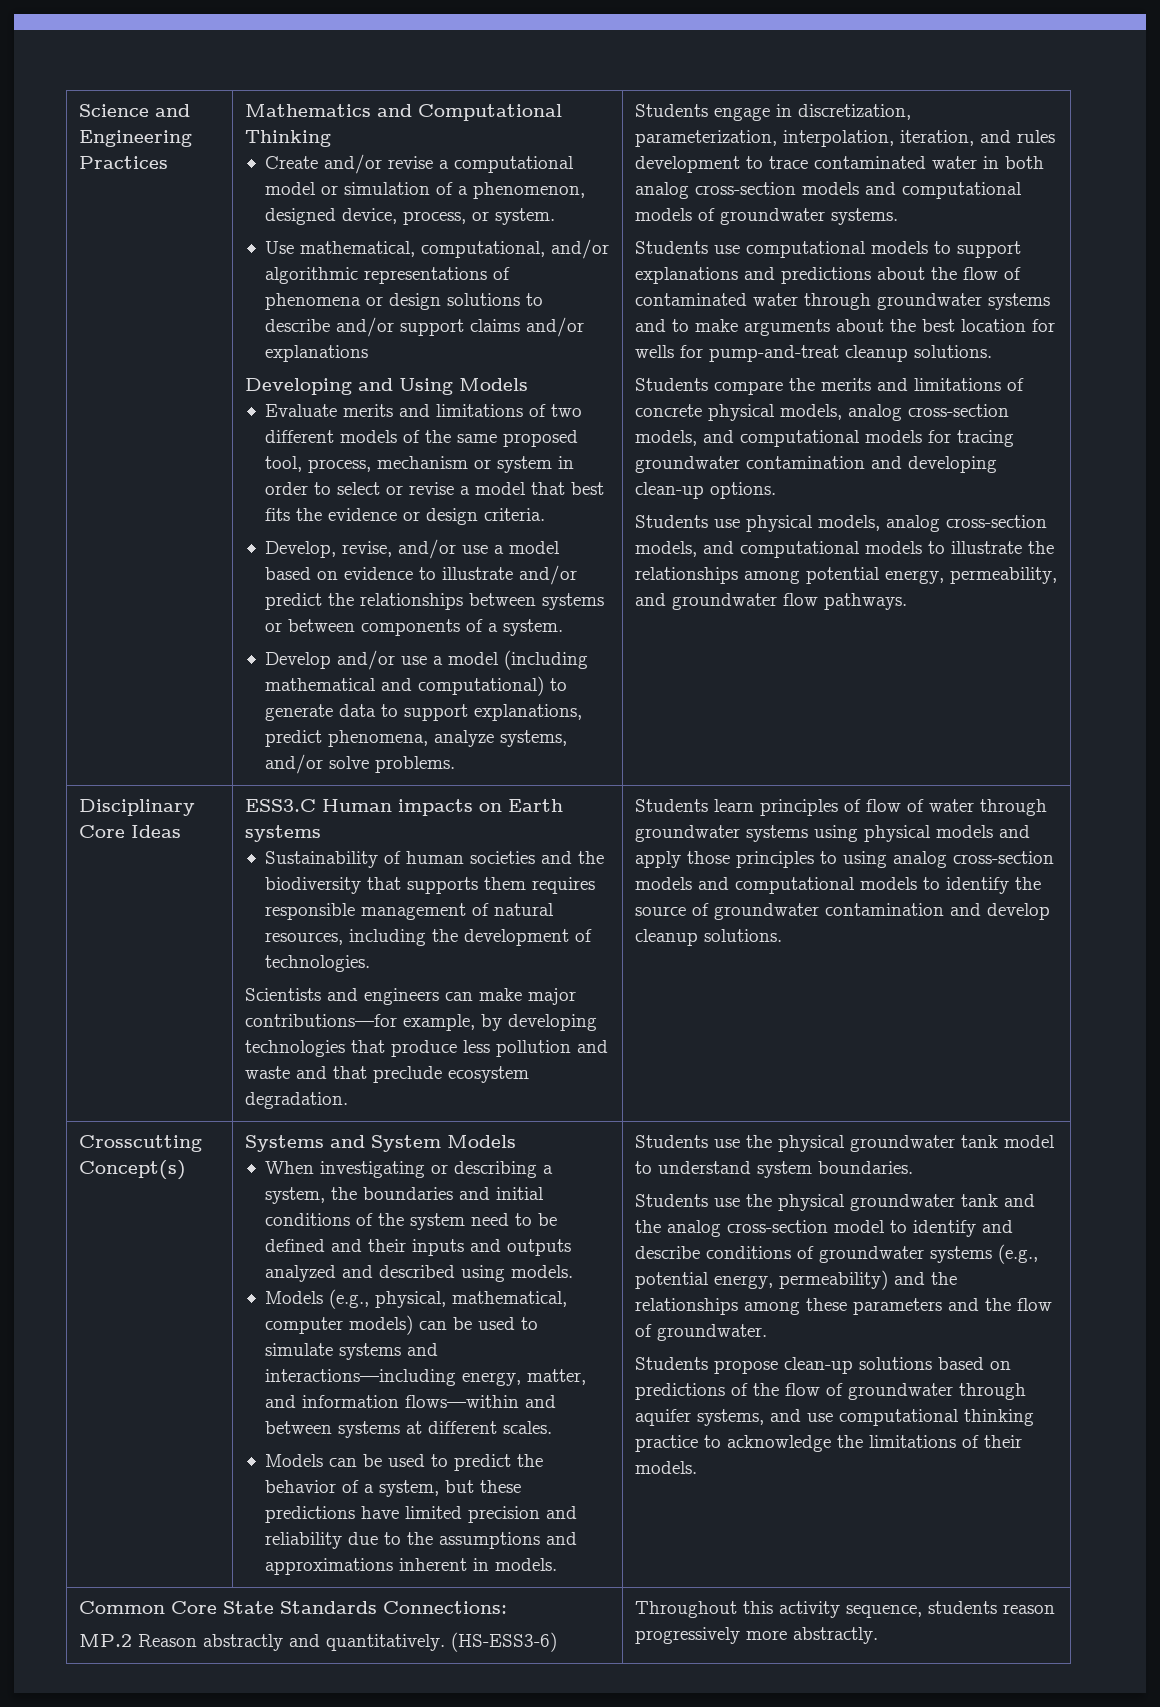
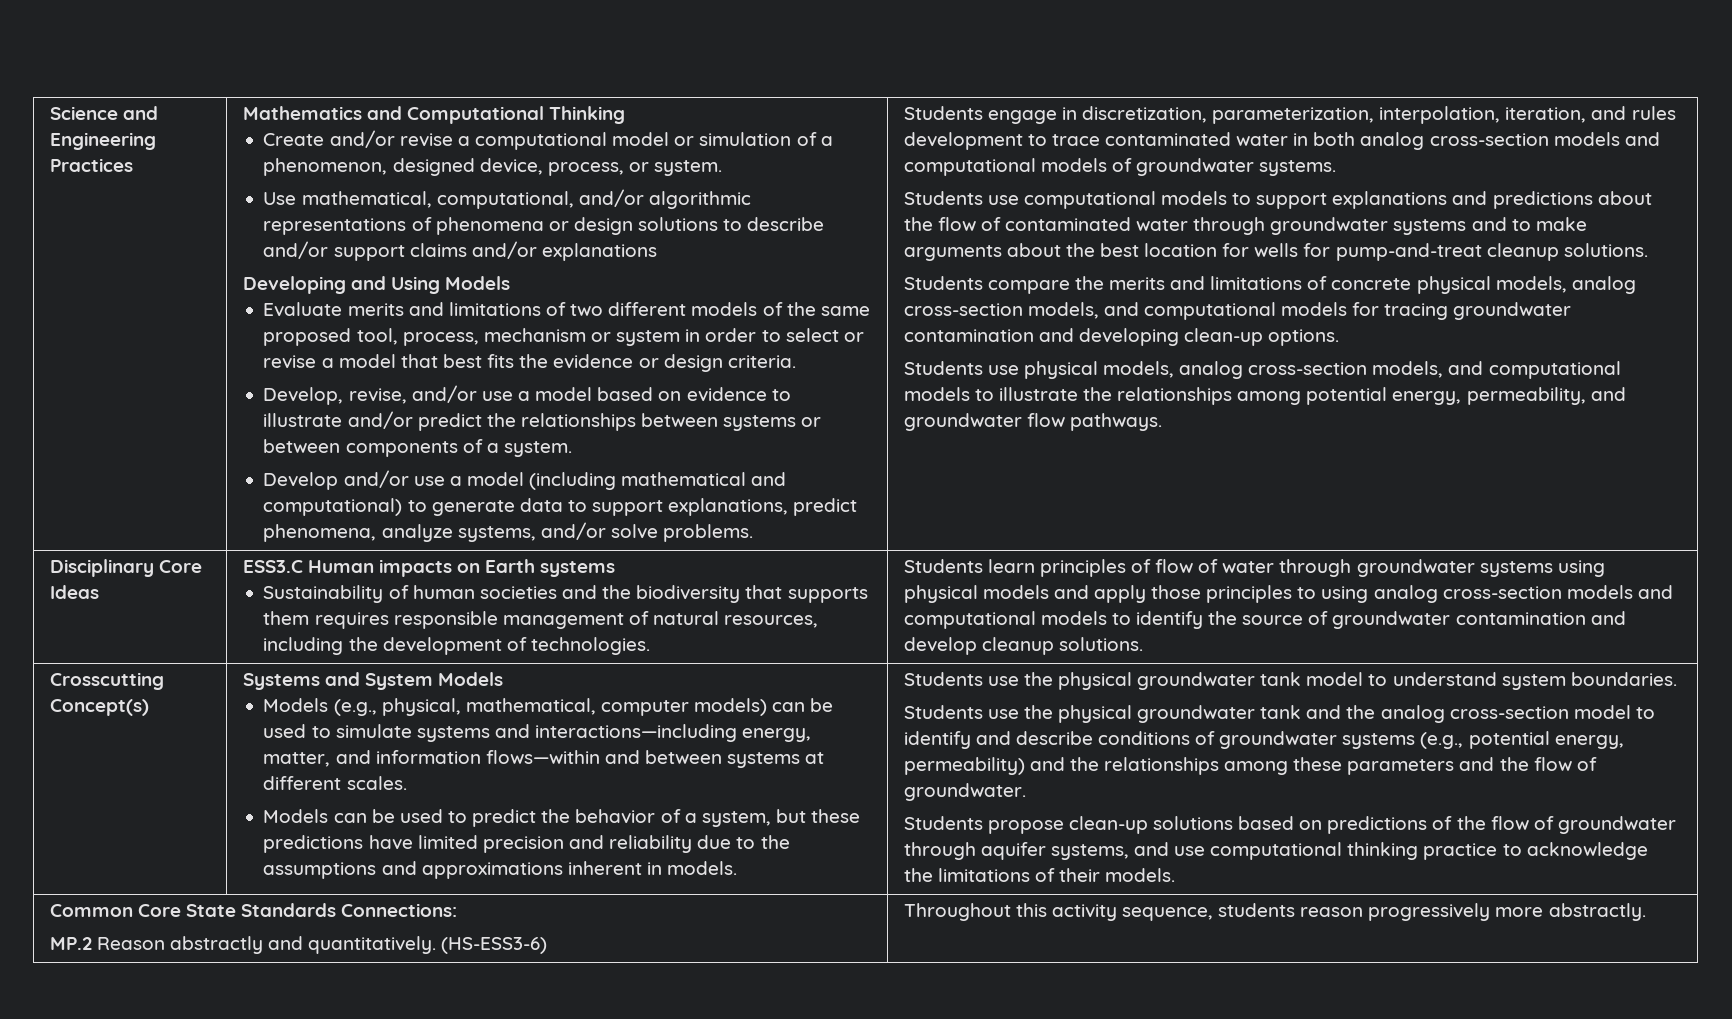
- Scientists and engineers can make major contributions—for example, by developing technologies that produce less pollution and waste and that preclude ecosystem degradation.
- When investigating or describing a system, the boundaries and initial conditions of the system need to be defined and their inputs and outputs analyzed and described using models.

